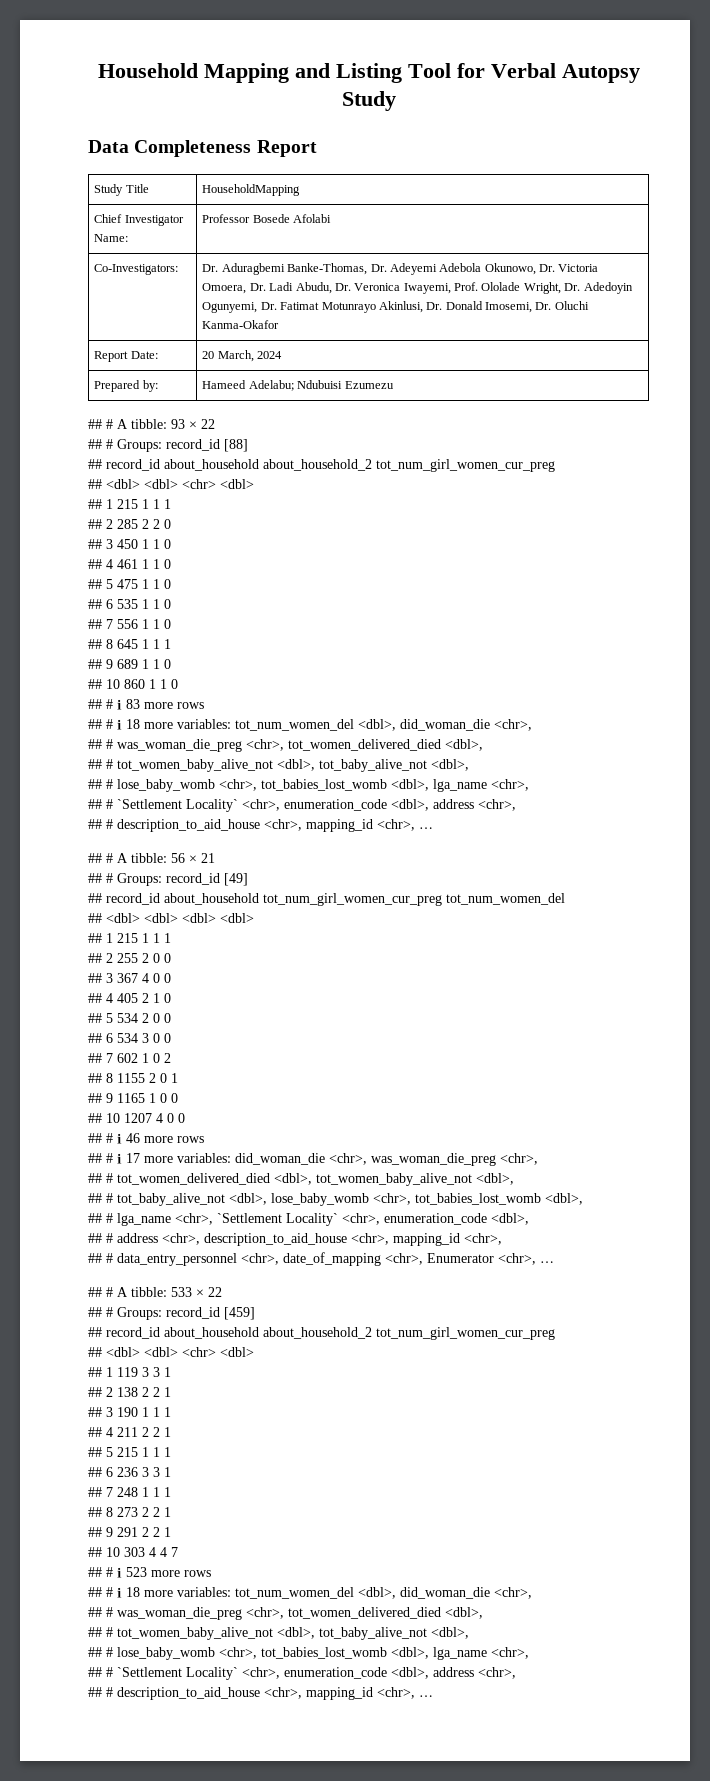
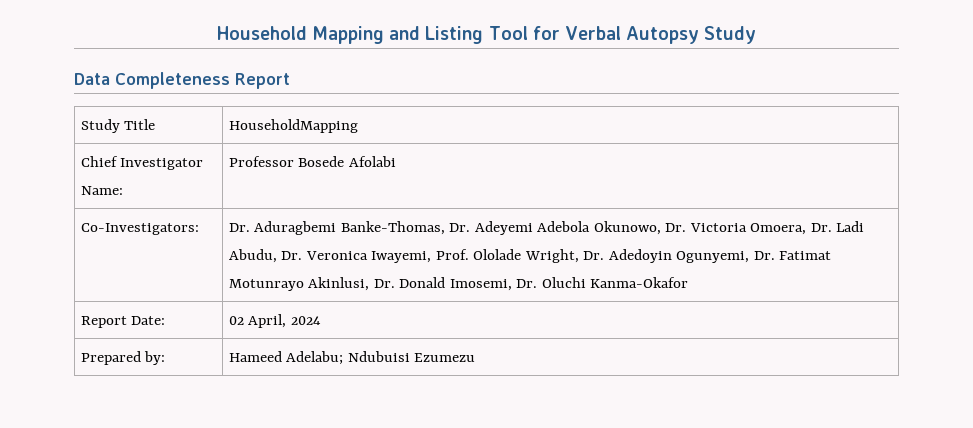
- Report Date: | 20 March, 2024
+ Report Date: | 02 April, 2024
- ## # A tibble: 93 × 22
- ## # Groups: record_id [88]
- ## record_id about_household about_household_2 tot_num_girl_women_cur_preg
- ## <dbl> <dbl> <chr> <dbl>
- ## 1 215 1 1 1
- ## 2 285 2 2 0
- ## 3 450 1 1 0
- ## 4 461 1 1 0
- ## 5 475 1 1 0
- ## 6 535 1 1 0
- ## 7 556 1 1 0
- ## 8 645 1 1 1
- ## 9 689 1 1 0
- ## 10 860 1 1 0
- ## # ℹ 83 more rows
- ## # ℹ 18 more variables: tot_num_women_del <dbl>, did_woman_die <chr>,
- ## # was_woman_die_preg <chr>, tot_women_delivered_died <dbl>,
- ## # tot_women_baby_alive_not <dbl>, tot_baby_alive_not <dbl>,
- ## # lose_baby_womb <chr>, tot_babies_lost_womb <dbl>, lga_name <chr>,
- ## # `Settlement Locality` <chr>, enumeration_code <dbl>, address <chr>,
- ## # description_to_aid_house <chr>, mapping_id <chr>, …
- ## # A tibble: 56 × 21
- ## # Groups: record_id [49]
- ## record_id about_household tot_num_girl_women_cur_preg tot_num_women_del
- ## <dbl> <dbl> <dbl> <dbl>
- ## 1 215 1 1 1
- ## 2 255 2 0 0
- ## 3 367 4 0 0
- ## 4 405 2 1 0
- ## 5 534 2 0 0
- ## 6 534 3 0 0
- ## 7 602 1 0 2
- ## 8 1155 2 0 1
- ## 9 1165 1 0 0
- ## 10 1207 4 0 0
- ## # ℹ 46 more rows
- ## # ℹ 17 more variables: did_woman_die <chr>, was_woman_die_preg <chr>,
- ## # tot_women_delivered_died <dbl>, tot_women_baby_alive_not <dbl>,
- ## # tot_baby_alive_not <dbl>, lose_baby_womb <chr>, tot_babies_lost_womb <dbl>,
- ## # lga_name <chr>, `Settlement Locality` <chr>, enumeration_code <dbl>,
- ## # address <chr>, description_to_aid_house <chr>, mapping_id <chr>,
- ## # data_entry_personnel <chr>, date_of_mapping <chr>, Enumerator <chr>, …
- ## # A tibble: 533 × 22
- ## # Groups: record_id [459]
- ## record_id about_household about_household_2 tot_num_girl_women_cur_preg
- ## <dbl> <dbl> <chr> <dbl>
- ## 1 119 3 3 1
- ## 2 138 2 2 1
- ## 3 190 1 1 1
- ## 4 211 2 2 1
- ## 5 215 1 1 1
- ## 6 236 3 3 1
- ## 7 248 1 1 1
- ## 8 273 2 2 1
- ## 9 291 2 2 1
- ## 10 303 4 4 7
- ## # ℹ 523 more rows
- ## # ℹ 18 more variables: tot_num_women_del <dbl>, did_woman_die <chr>,
- ## # was_woman_die_preg <chr>, tot_women_delivered_died <dbl>,
- ## # tot_women_baby_alive_not <dbl>, tot_baby_alive_not <dbl>,
- ## # lose_baby_womb <chr>, tot_babies_lost_womb <dbl>, lga_name <chr>,
- ## # `Settlement Locality` <chr>, enumeration_code <dbl>, address <chr>,
- ## # description_to_aid_house <chr>, mapping_id <chr>, …

